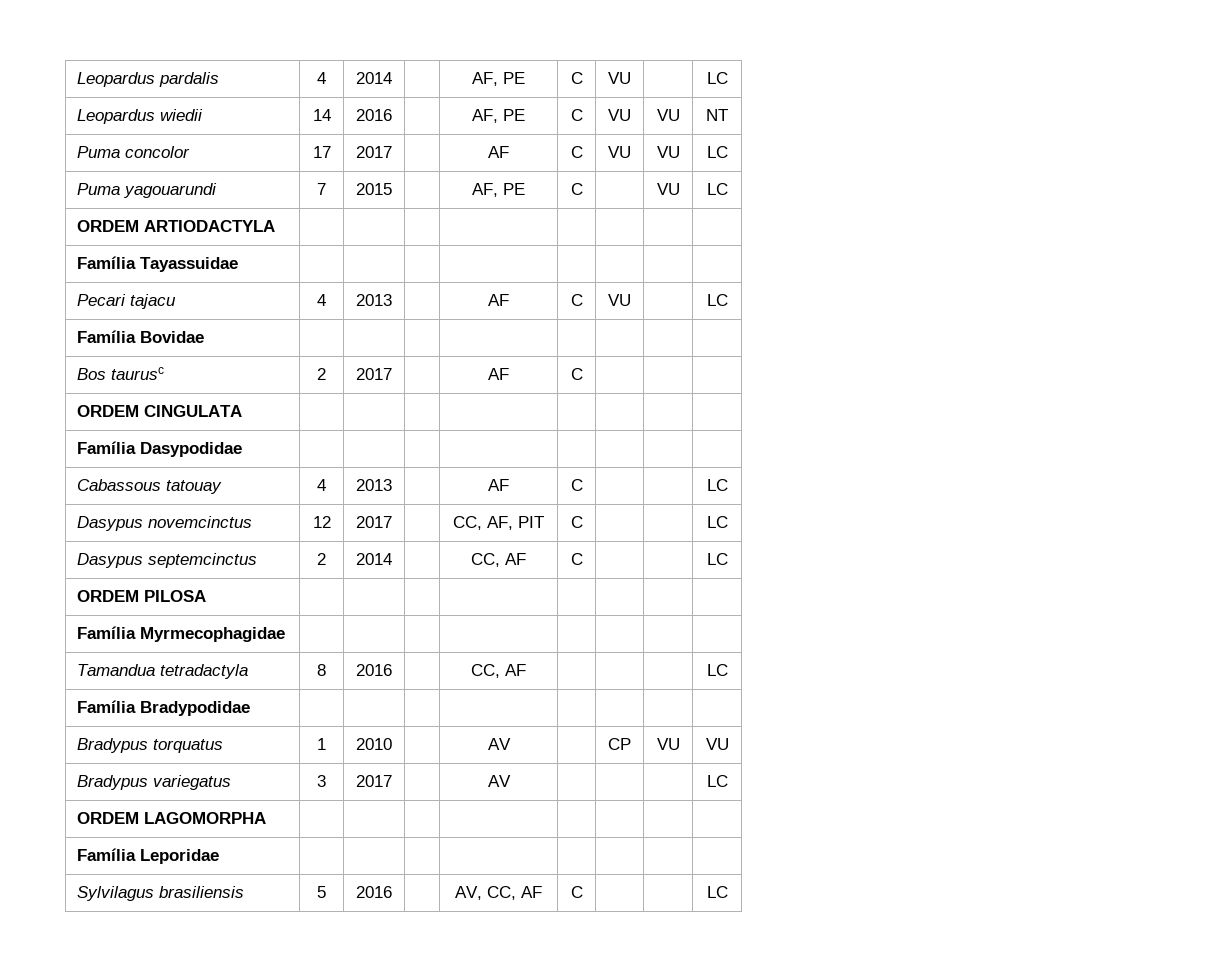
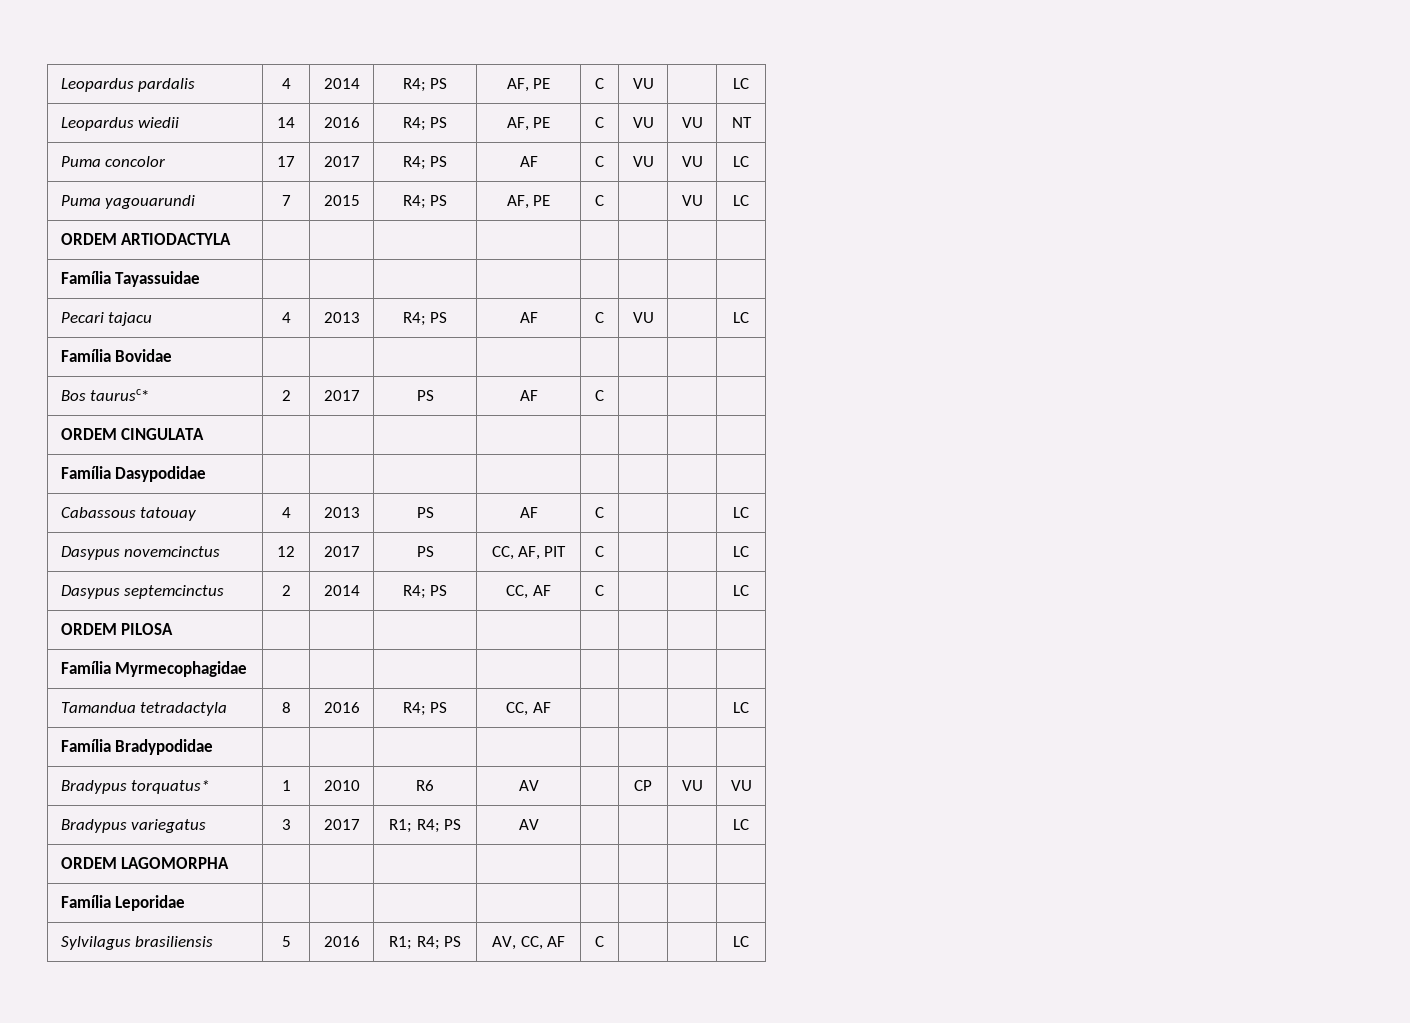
- Leopardus pardalis | 4 | 2014 | | AF, PE | C | VU | | LC
+ Leopardus pardalis | 4 | 2014 | R4; PS | AF, PE | C | VU | | LC
- Leopardus wiedii | 14 | 2016 | | AF, PE | C | VU | VU | NT
+ Leopardus wiedii | 14 | 2016 | R4; PS | AF, PE | C | VU | VU | NT
- Puma concolor | 17 | 2017 | | AF | C | VU | VU | LC
+ Puma concolor | 17 | 2017 | R4; PS | AF | C | VU | VU | LC
- Puma yagouarundi | 7 | 2015 | | AF, PE | C | | VU | LC
+ Puma yagouarundi | 7 | 2015 | R4; PS | AF, PE | C | | VU | LC
- Pecari tajacu | 4 | 2013 | | AF | C | VU | | LC
+ Pecari tajacu | 4 | 2013 | R4; PS | AF | C | VU | | LC
- Bos taurusc | 2 | 2017 | | AF | C | | |
+ Bos taurusc* | 2 | 2017 | PS | AF | C | | |
- Cabassous tatouay | 4 | 2013 | | AF | C | | | LC
+ Cabassous tatouay | 4 | 2013 | PS | AF | C | | | LC
- Dasypus novemcinctus | 12 | 2017 | | CC, AF, PIT | C | | | LC
+ Dasypus novemcinctus | 12 | 2017 | PS | CC, AF, PIT | C | | | LC
- Dasypus septemcinctus | 2 | 2014 | | CC, AF | C | | | LC
+ Dasypus septemcinctus | 2 | 2014 | R4; PS | CC, AF | C | | | LC
- Tamandua tetradactyla | 8 | 2016 | | CC, AF | | | | LC
+ Tamandua tetradactyla | 8 | 2016 | R4; PS | CC, AF | | | | LC
- Bradypus torquatus | 1 | 2010 | | AV | | CP | VU | VU
+ Bradypus torquatus* | 1 | 2010 | R6 | AV | | CP | VU | VU
- Bradypus variegatus | 3 | 2017 | | AV | | | | LC
+ Bradypus variegatus | 3 | 2017 | R1; R4; PS | AV | | | | LC
- Sylvilagus brasiliensis | 5 | 2016 | | AV, CC, AF | C | | | LC
+ Sylvilagus brasiliensis | 5 | 2016 | R1; R4; PS | AV, CC, AF | C | | | LC

